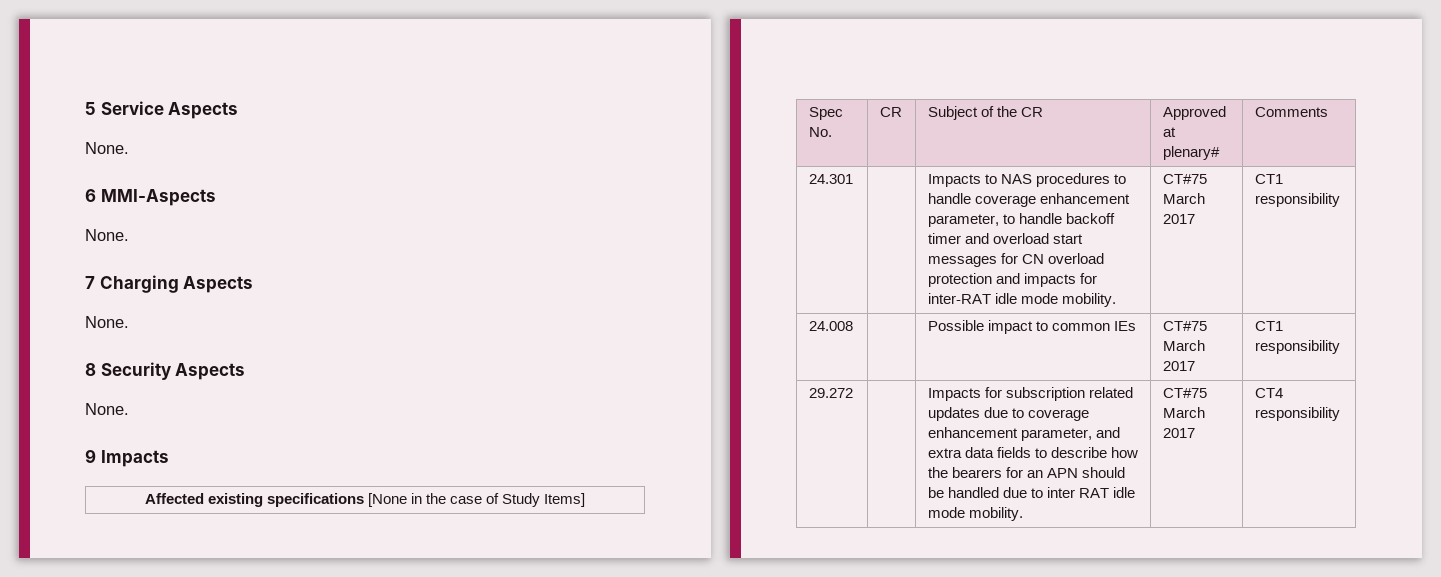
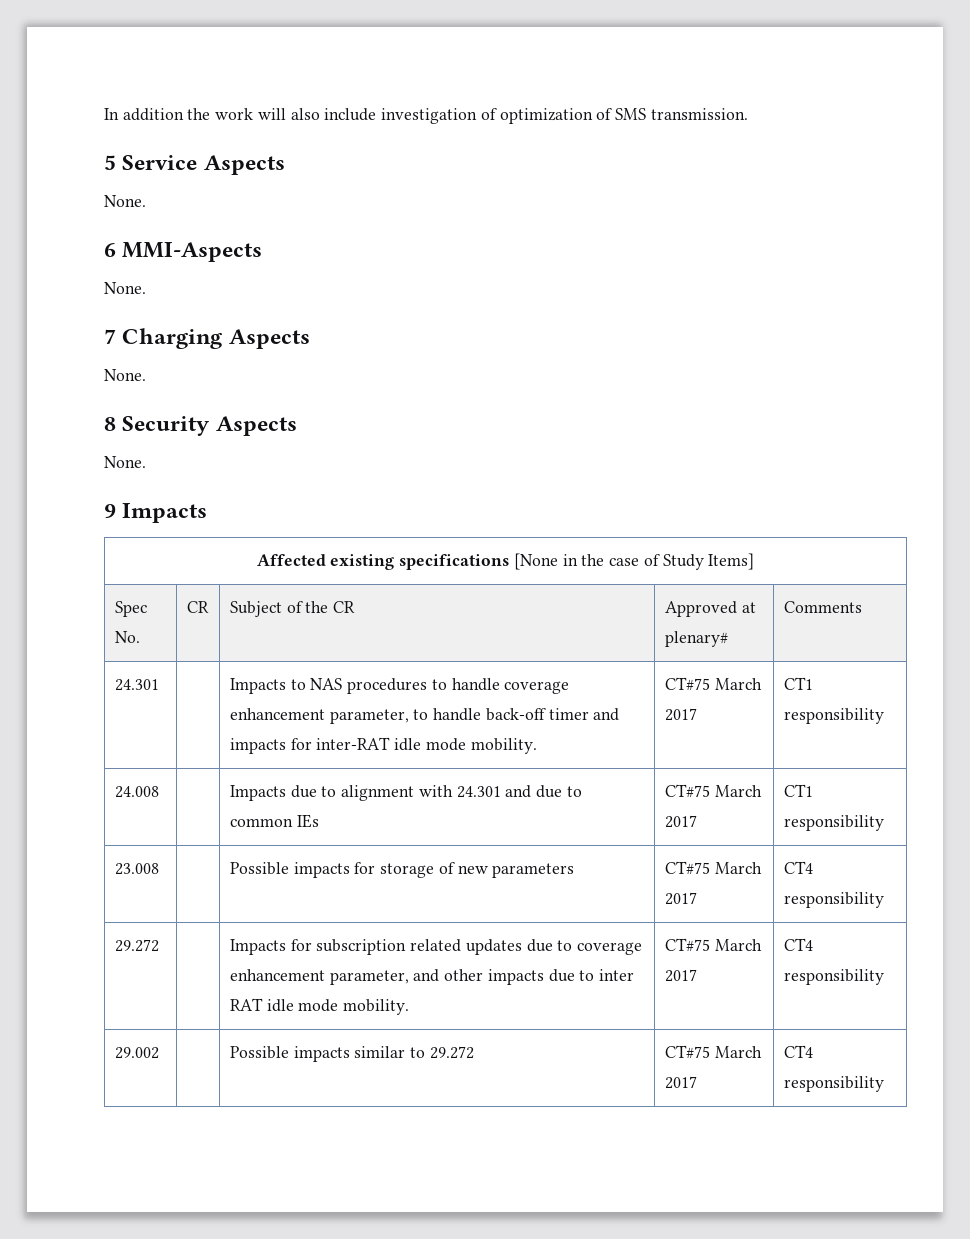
+ In addition the work will also include investigation of optimization of SMS transmission.
- 24.301 | | Impacts to NAS procedures to handle coverage enhancement parameter, to handle backoff timer and overload start messages for CN overload protection and impacts for inter-RAT idle mode mobility. | CT#75 March 2017 | CT1 responsibility
+ 24.301 | | Impacts to NAS procedures to handle coverage enhancement parameter, to handle back-off timer and impacts for inter-RAT idle mode mobility. | CT#75 March 2017 | CT1 responsibility
- 24.008 | | Possible impact to common IEs | CT#75 March 2017 | CT1 responsibility
+ 24.008 | | Impacts due to alignment with 24.301 and due to common IEs | CT#75 March 2017 | CT1 responsibility
+ 23.008 | | Possible impacts for storage of new parameters | CT#75 March 2017 | CT4 responsibility
- 29.272 | | Impacts for subscription related updates due to coverage enhancement parameter, and extra data fields to describe how the bearers for an APN should be handled due to inter RAT idle mode mobility. | CT#75 March 2017 | CT4 responsibility
+ 29.272 | | Impacts for subscription related updates due to coverage enhancement parameter, and other impacts due to inter RAT idle mode mobility. | CT#75 March 2017 | CT4 responsibility
+ 29.002 | | Possible impacts similar to 29.272 | CT#75 March 2017 | CT4 responsibility

